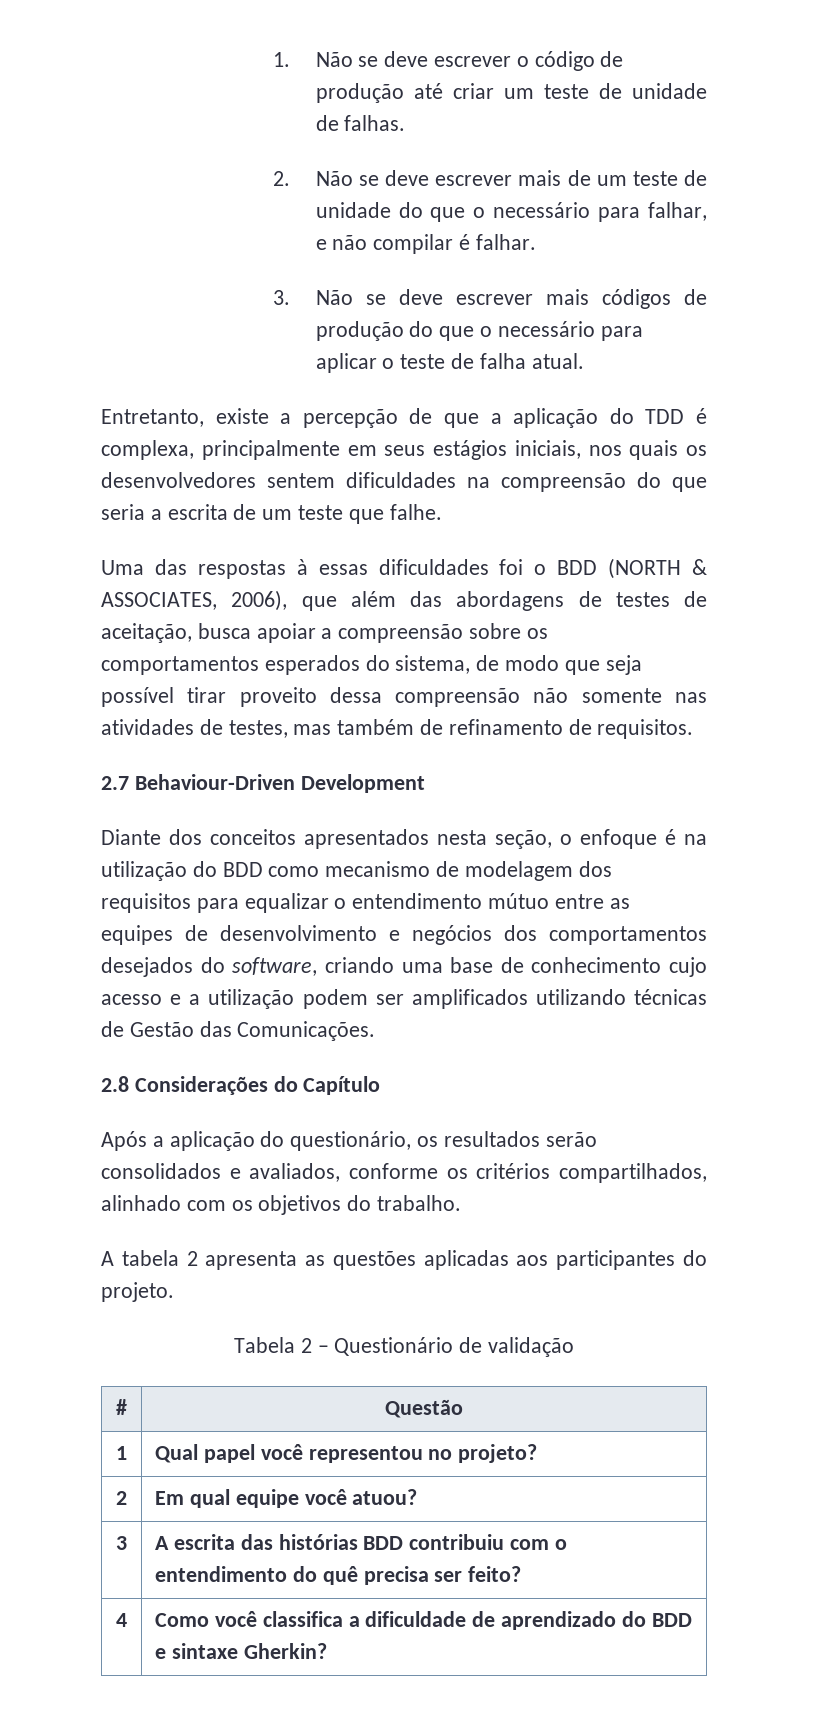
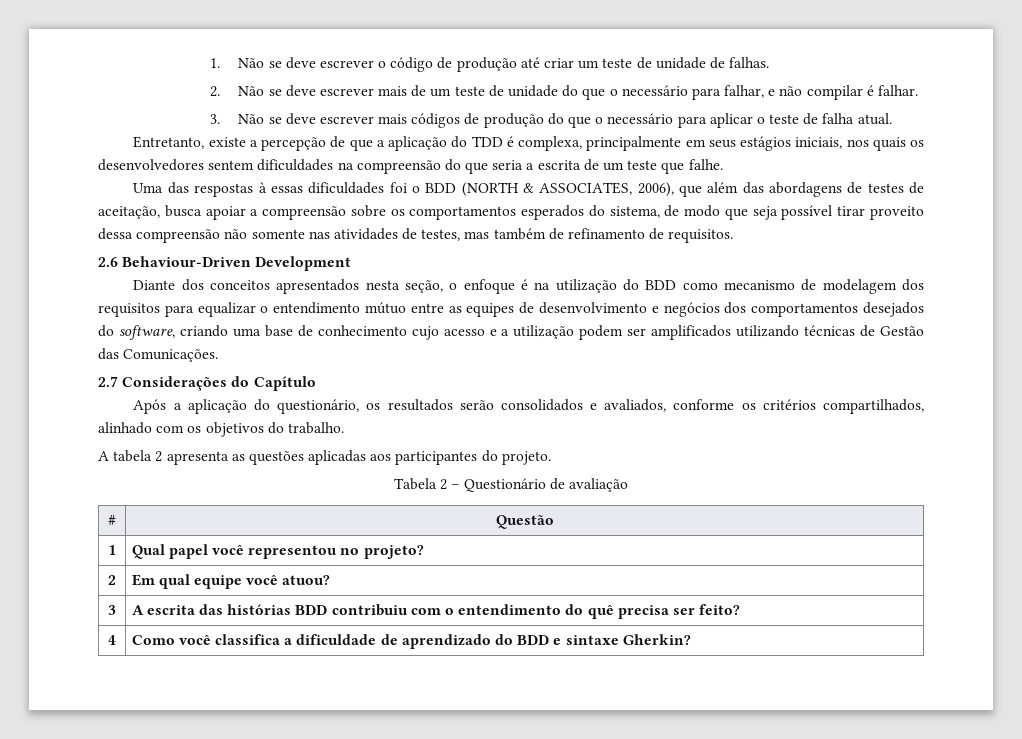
- 2.7 Behaviour-Driven Development
+ 2.6 Behaviour-Driven Development
- 2.8 Considerações do Capítulo
+ 2.7 Considerações do Capítulo
- Tabela 2 – Questionário de validação
+ Tabela 2 – Questionário de avaliação

